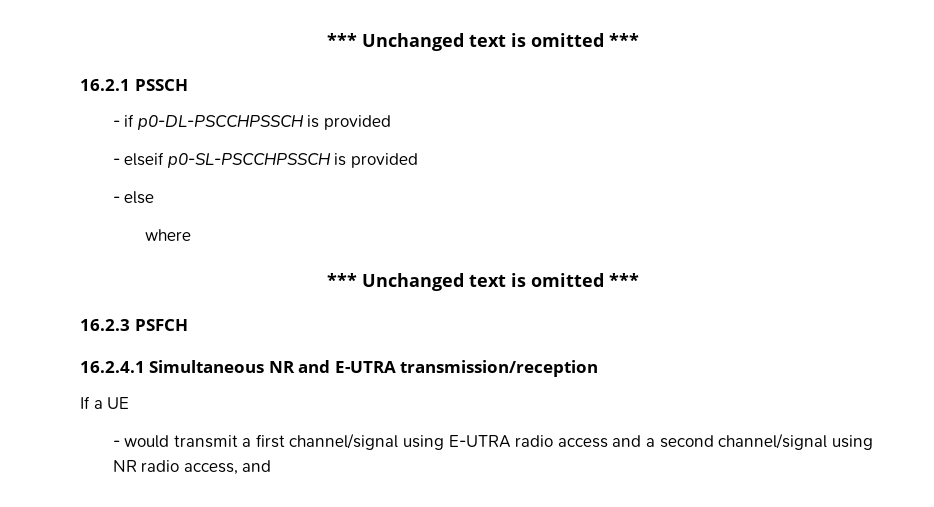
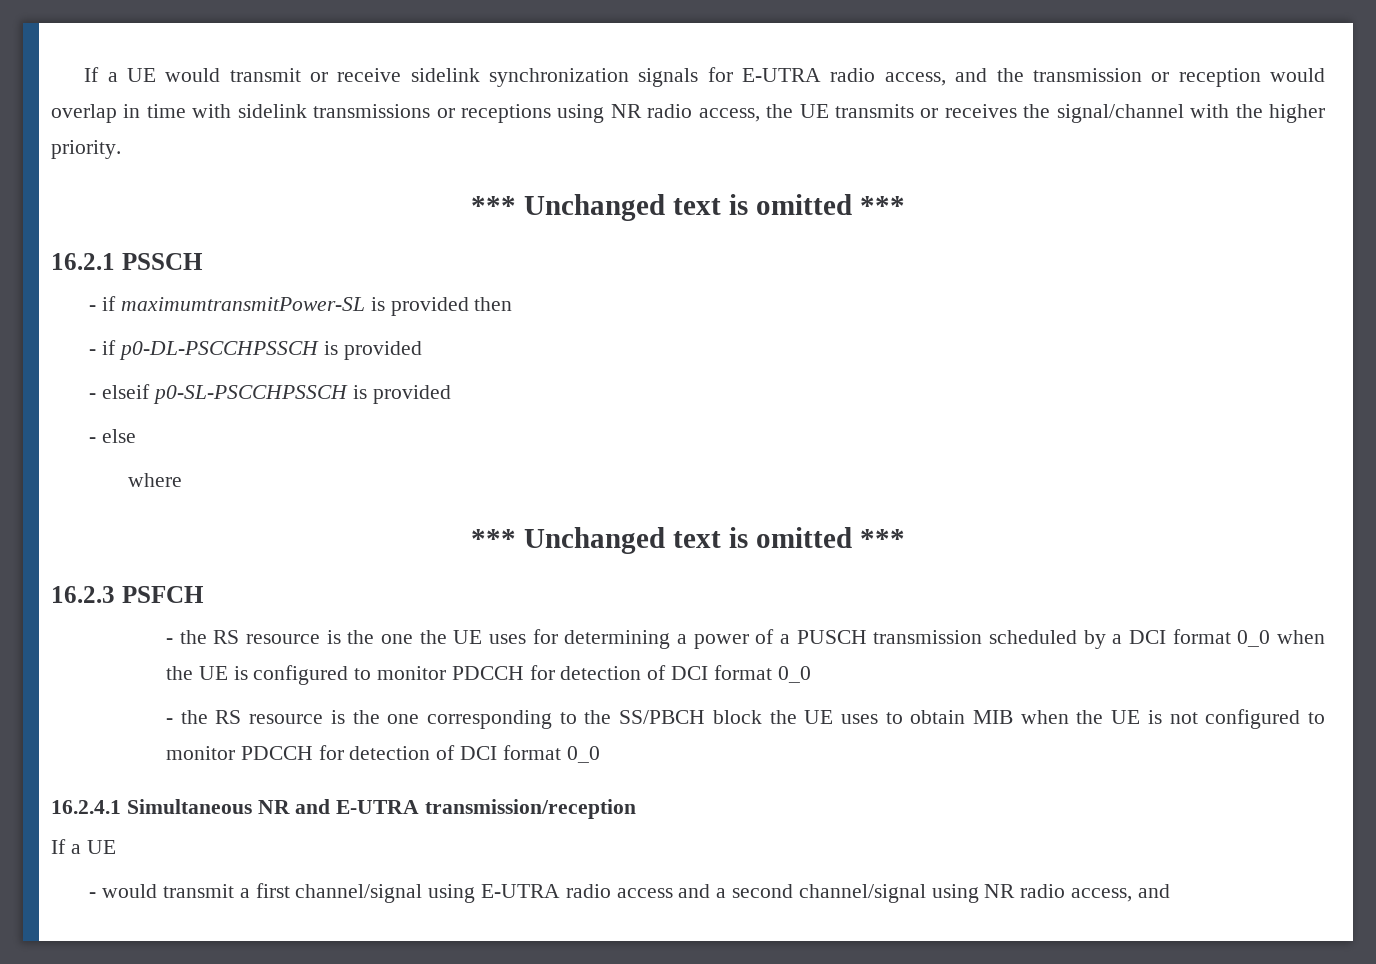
+ If a UE would transmit or receive sidelink synchronization signals for E-UTRA radio access, and the transmission or reception would overlap in time with sidelink transmissions or receptions using NR radio access, the UE transmits or receives the signal/channel with the higher priority.
+ - if maximumtransmitPower-SL is provided then
+ - the RS resource is the one the UE uses for determining a power of a PUSCH transmission scheduled by a DCI format 0_0 when the UE is configured to monitor PDCCH for detection of DCI format 0_0
+ - the RS resource is the one corresponding to the SS/PBCH block the UE uses to obtain MIB when the UE is not configured to monitor PDCCH for detection of DCI format 0_0

